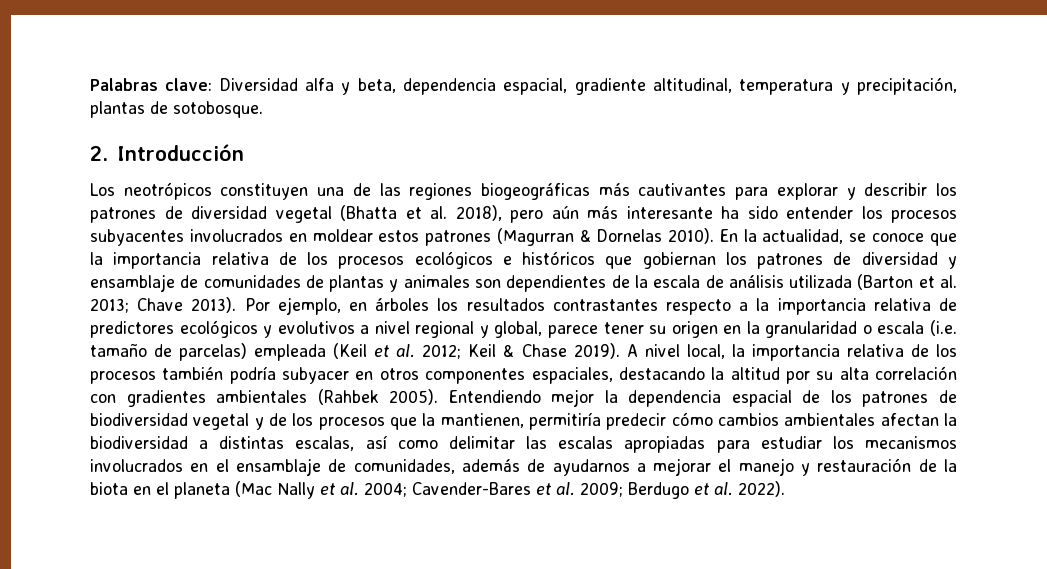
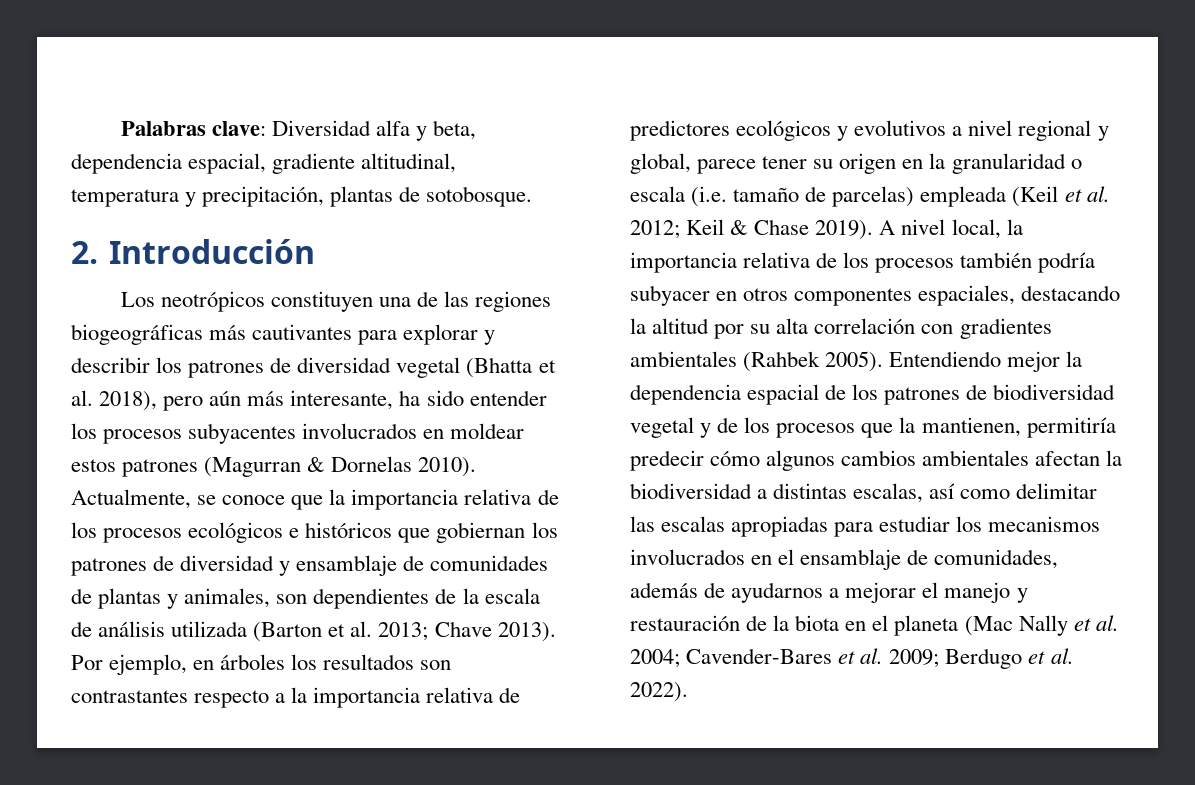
- Los neotrópicos constituyen una de las regiones biogeográficas más cautivantes para explorar y describir los patrones de diversidad vegetal (Bhatta et al. 2018), pero aún más interesante ha sido entender los procesos subyacentes involucrados en moldear estos patrones (Magurran & Dornelas 2010).
+ Los neotrópicos constituyen una de las regiones biogeográficas más cautivantes para explorar y describir los patrones de diversidad vegetal (Bhatta et al. 2018), pero aún más interesante, ha sido entender los procesos subyacentes involucrados en moldear estos patrones (Magurran & Dornelas 2010).
- En la actualidad, se conoce que la importancia relativa de los procesos ecológicos e históricos que gobiernan los patrones de diversidad y ensamblaje de comunidades de plantas y animales son dependientes de la escala de análisis utilizada (Barton et al. 2013; Chave 2013).
+ Actualmente, se conoce que la importancia relativa de los procesos ecológicos e históricos que gobiernan los patrones de diversidad y ensamblaje de comunidades de plantas y animales, son dependientes de la escala de análisis utilizada (Barton et al. 2013; Chave 2013).
- Por ejemplo, en árboles los resultados contrastantes respecto a la importancia relativa de predictores ecológicos y evolutivos a nivel regional y global, parece tener su origen en la granularidad o escala (i.e. tamaño de parcelas) empleada (Keil et al. 2012; Keil & Chase 2019).
+ Por ejemplo, en árboles los resultados son contrastantes respecto a la importancia relativa de predictores ecológicos y evolutivos a nivel regional y global, parece tener su origen en la granularidad o escala (i.e. tamaño de parcelas) empleada (Keil et al. 2012; Keil & Chase 2019).
- Entendiendo mejor la dependencia espacial de los patrones de biodiversidad vegetal y de los procesos que la mantienen, permitiría predecir cómo cambios ambientales afectan la biodiversidad a distintas escalas, así como delimitar las escalas apropiadas para estudiar los mecanismos involucrados en el ensamblaje de comunidades, además de ayudarnos a mejorar el manejo y restauración de la biota en el planeta (Mac Nally et al. 2004;
+ Entendiendo mejor la dependencia espacial de los patrones de biodiversidad vegetal y de los procesos que la mantienen, permitiría predecir cómo algunos cambios ambientales afectan la biodiversidad a distintas escalas, así como delimitar las escalas apropiadas para estudiar los mecanismos involucrados en el ensamblaje de comunidades, además de ayudarnos a mejorar el manejo y restauración de la biota en el planeta (Mac Nally et al. 2004;

